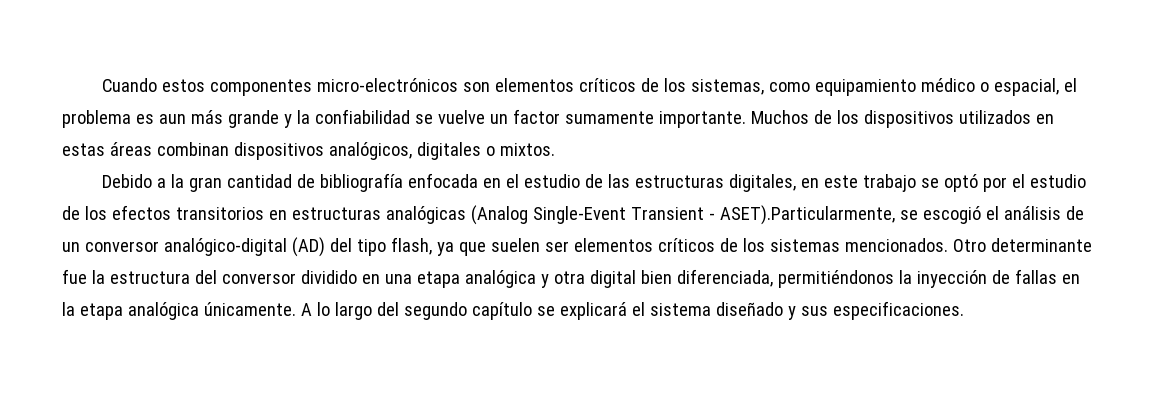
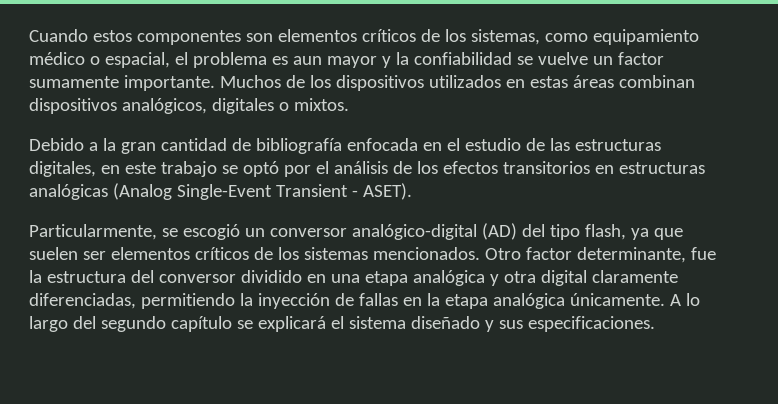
- Cuando estos componentes micro-electrónicos son elementos críticos de los sistemas, como equipamiento médico o espacial, el problema es aun más grande y la confiabilidad se vuelve un factor sumamente importante.
+ Cuando estos componentes son elementos críticos de los sistemas, como equipamiento médico o espacial, el problema es aun mayor y la confiabilidad se vuelve un factor sumamente importante.
- Debido a la gran cantidad de bibliografía enfocada en el estudio de las estructuras digitales, en este trabajo se optó por el estudio de los efectos transitorios en estructuras analógicas (Analog Single-Event Transient - ASET).Particularmente, se escogió el análisis de un conversor analógico-digital (AD) del tipo flash, ya que suelen ser elementos críticos de los sistemas mencionados.
+ Debido a la gran cantidad de bibliografía enfocada en el estudio de las estructuras digitales, en este trabajo se optó por el análisis de los efectos transitorios en estructuras analógicas (Analog Single-Event Transient - ASET).
+ Particularmente, se escogió un conversor analógico-digital (AD) del tipo flash, ya que suelen ser elementos críticos de los sistemas mencionados.
- Otro determinante fue la estructura del conversor dividido en una etapa analógica y otra digital bien diferenciada, permitiéndonos la inyección de fallas en la etapa analógica únicamente.
+ Otro factor determinante, fue la estructura del conversor dividido en una etapa analógica y otra digital claramente diferenciadas, permitiendo la inyección de fallas en la etapa analógica únicamente.

